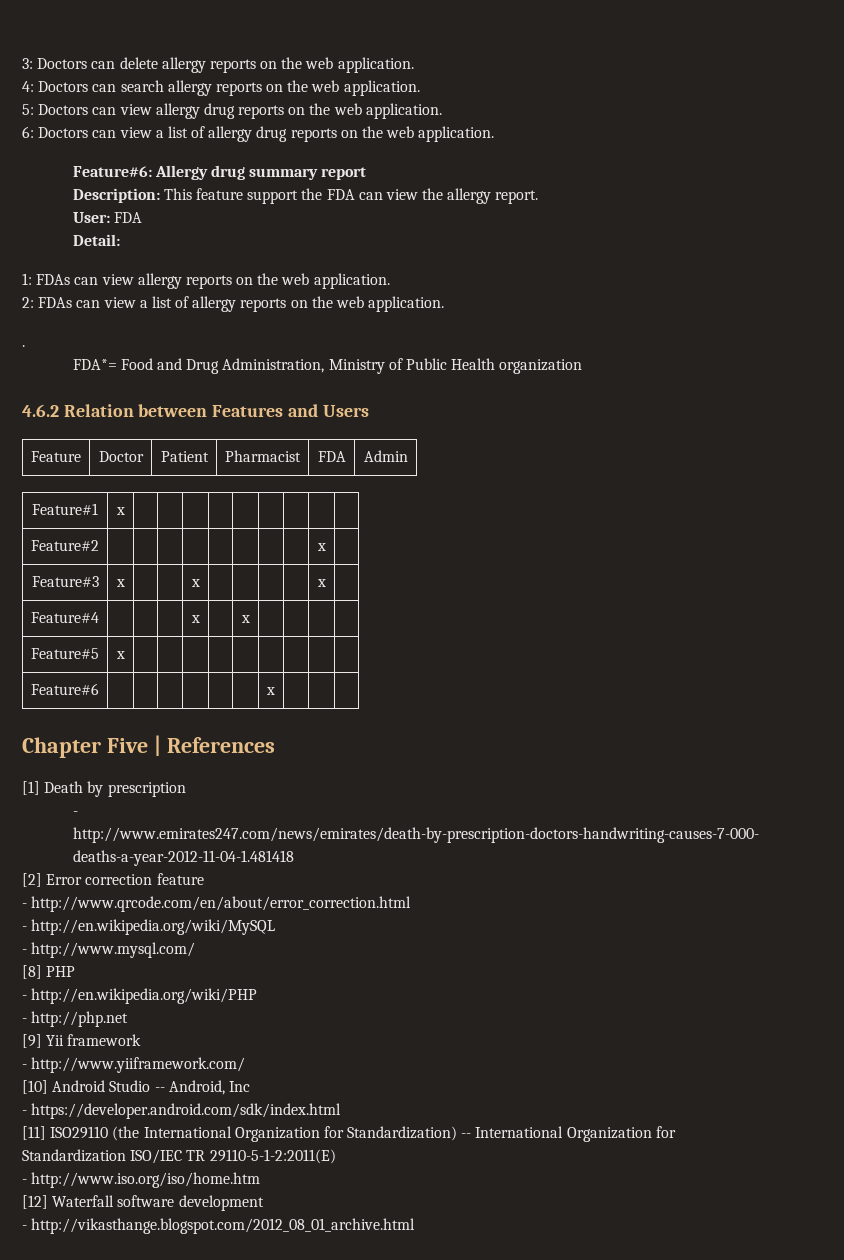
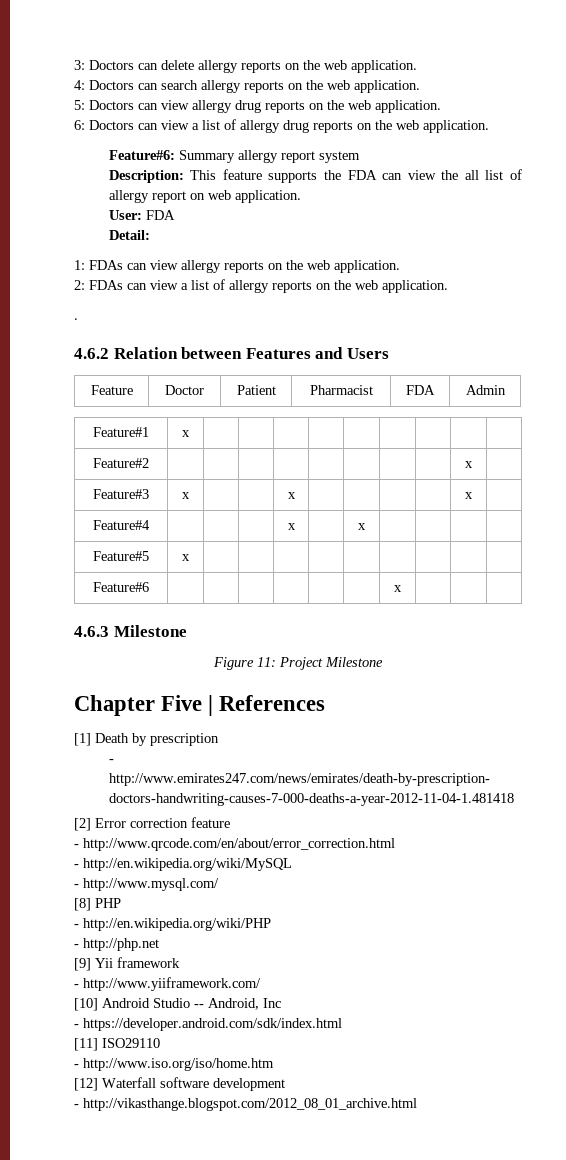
- Feature#6: Allergy drug summary report
+ Feature#6: Summary allergy report system
- Description: This feature support the FDA can view the allergy report.
+ Description: This feature supports the FDA can view the all list of allergy report on web application.
- FDA*= Food and Drug Administration, Ministry of Public Health organization
+ 4.6.3 Milestone
+ Figure 11: Project Milestone
- [11] ISO29110 (the International Organization for Standardization) -- International Organization for Standardization ISO/IEC TR 29110-5-1-2:2011(E)
+ [11] ISO29110

